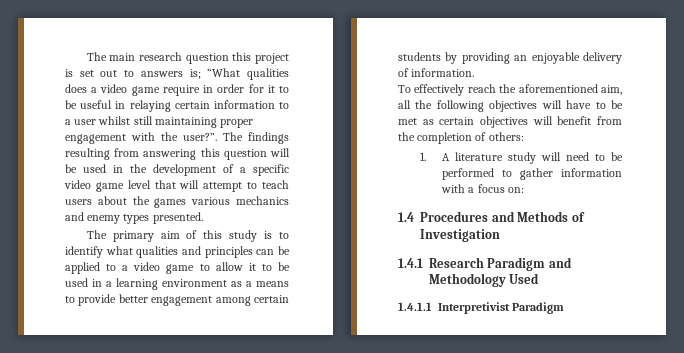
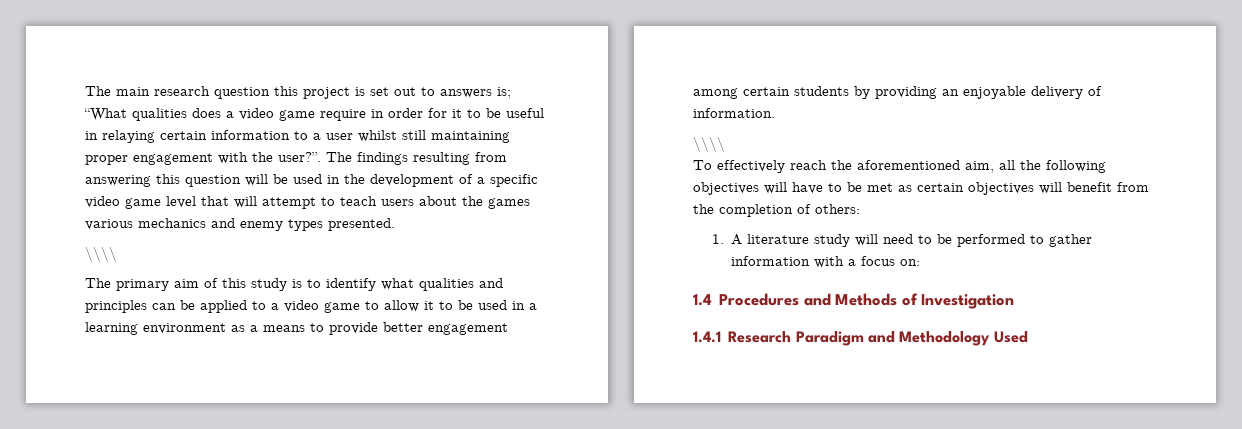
  The findings resulting from answering this question will be used in the development of a specific video game level that will attempt to teach users about the games various mechanics and enemy types presented.
+ \\\\
  The primary aim of this study is to identify what qualities and principles can be applied to a video game to allow it to be used in a learning environment as a means to provide better engagement among certain students by providing an enjoyable delivery of information.
+ \\\\
- 1.4.1.1 Interpretivist Paradigm

